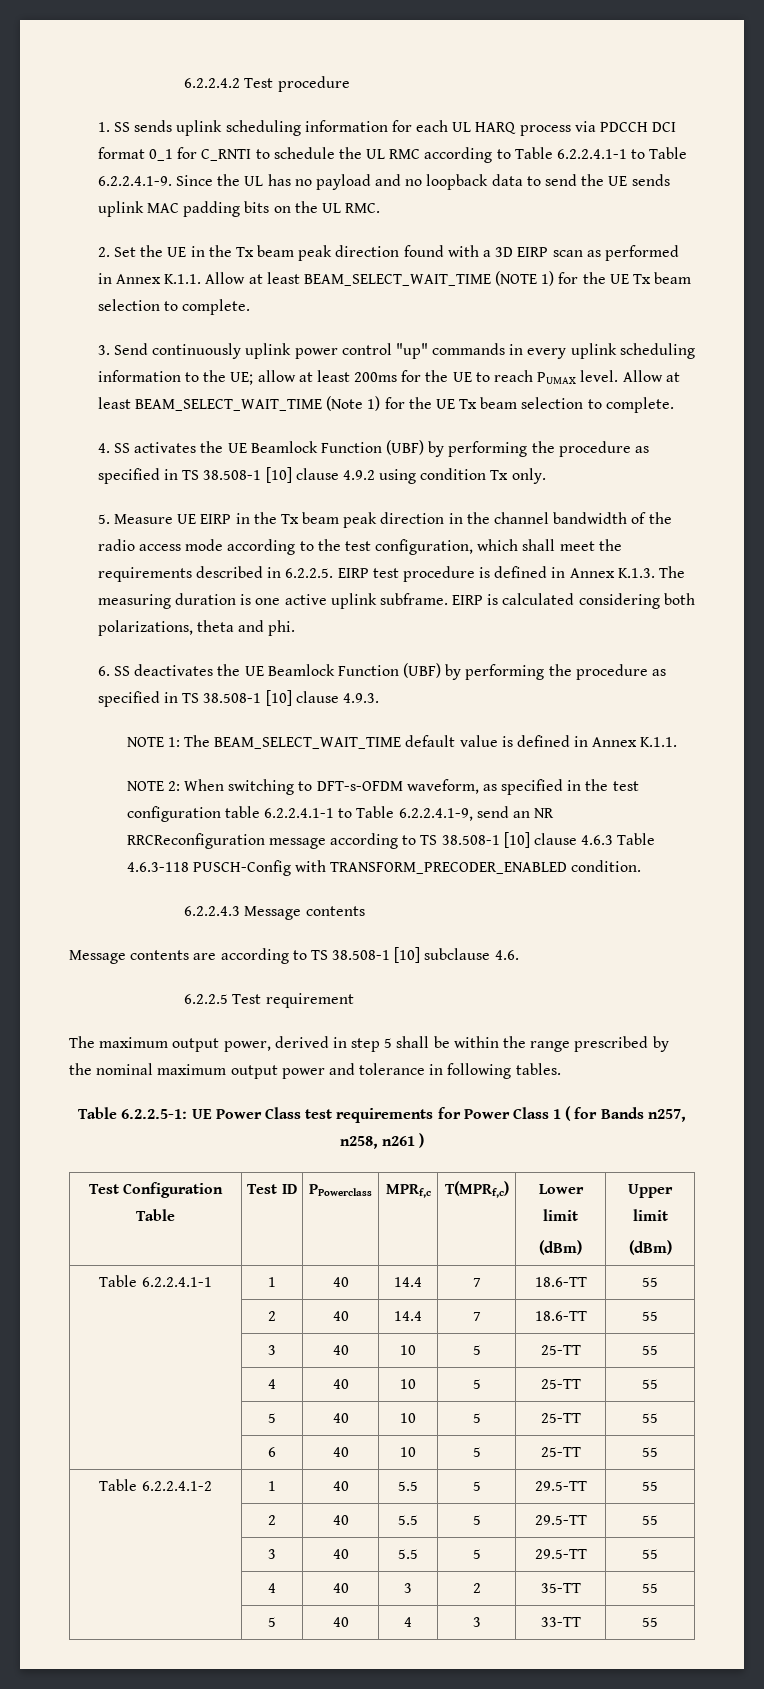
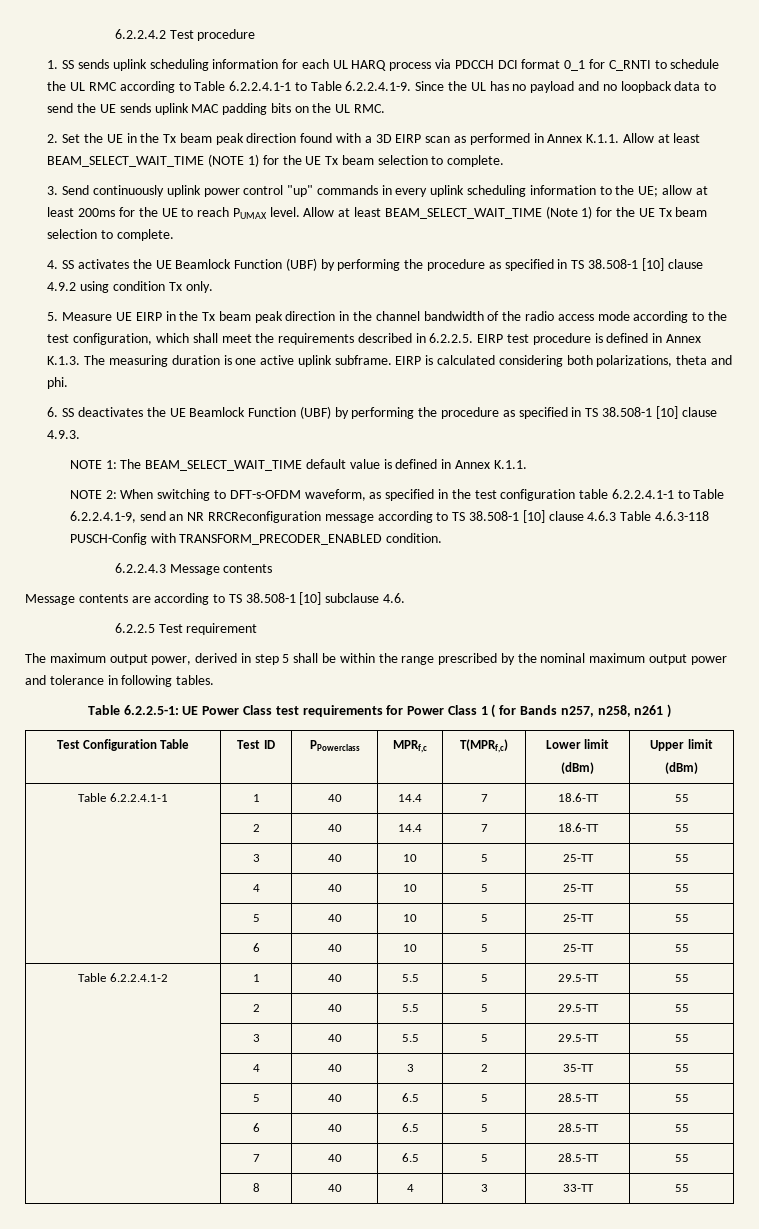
- | 5 | 40 | 4 | 3 | 33-TT | 55
+ | 5 | 40 | 6.5 | 5 | 28.5-TT | 55
+ | 6 | 40 | 6.5 | 5 | 28.5-TT | 55
+ | 7 | 40 | 6.5 | 5 | 28.5-TT | 55
+ | 8 | 40 | 4 | 3 | 33-TT | 55

